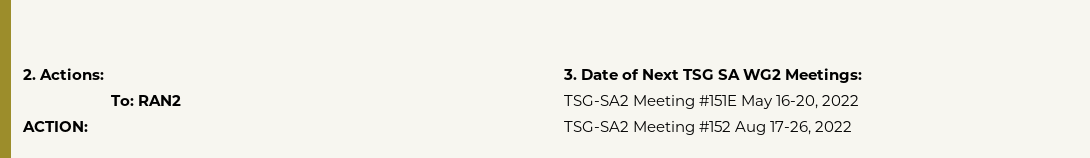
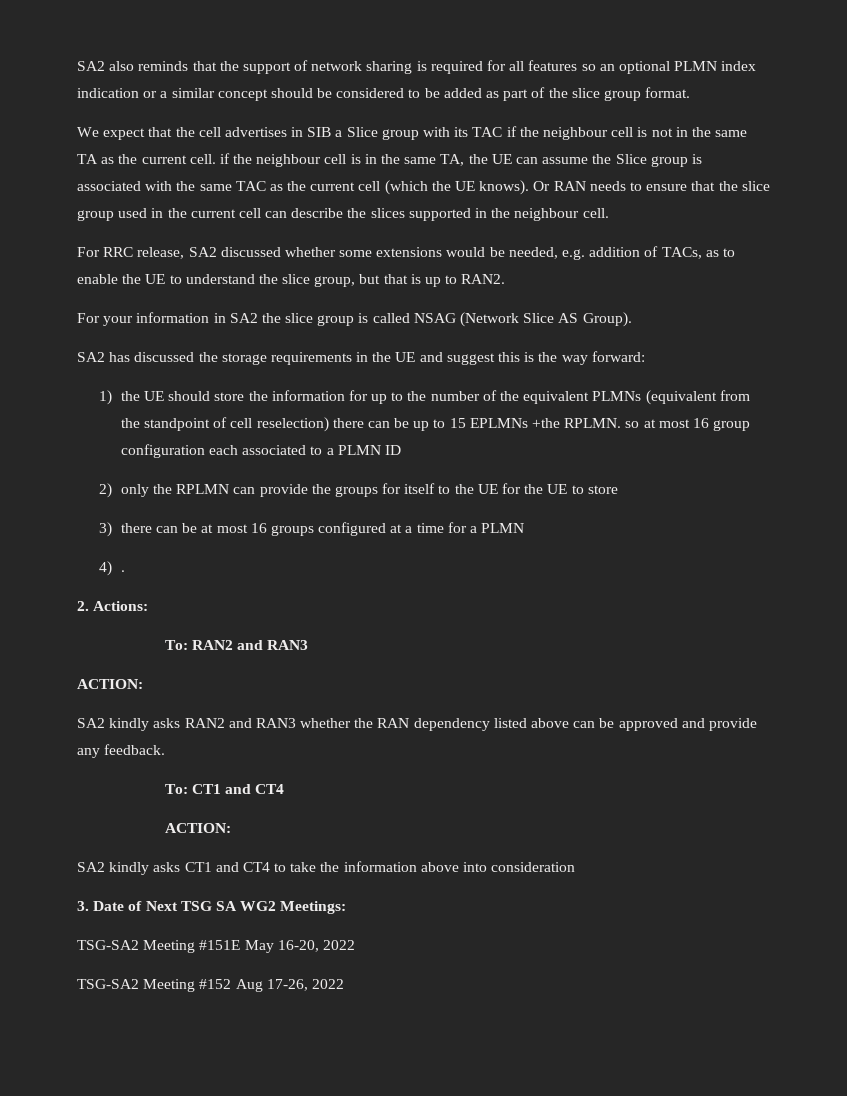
+ SA2 also reminds that the support of network sharing is required for all features so an optional PLMN index indication or a similar concept should be considered to be added as part of the slice group format.
+ We expect that the cell advertises in SIB a Slice group with its TAC if the neighbour cell is not in the same TA as the current cell. if the neighbour cell is in the same TA, the UE can assume the Slice group is associated with the same TAC as the current cell (which the UE knows). Or RAN needs to ensure that the slice group used in the current cell can describe the slices supported in the neighbour cell.
+ For RRC release, SA2 discussed whether some extensions would be needed, e.g. addition of TACs, as to enable the UE to understand the slice group, but that is up to RAN2.
+ For your information in SA2 the slice group is called NSAG (Network Slice AS Group).
+ SA2 has discussed the storage requirements in the UE and suggest this is the way forward:
+ 1) the UE should store the information for up to the number of the equivalent PLMNs (equivalent from the standpoint of cell reselection) there can be up to 15 EPLMNs +the RPLMN. so at most 16 group configuration each associated to a PLMN ID
+ 2) only the RPLMN can provide the groups for itself to the UE for the UE to store
+ 3) there can be at most 16 groups configured at a time for a PLMN
+ 4) .
- To: RAN2
+ To: RAN2 and RAN3
  ACTION:
+ SA2 kindly asks RAN2 and RAN3 whether the RAN dependency listed above can be approved and provide any feedback.
+ To: CT1 and CT4
+ ACTION:
+ SA2 kindly asks CT1 and CT4 to take the information above into consideration

